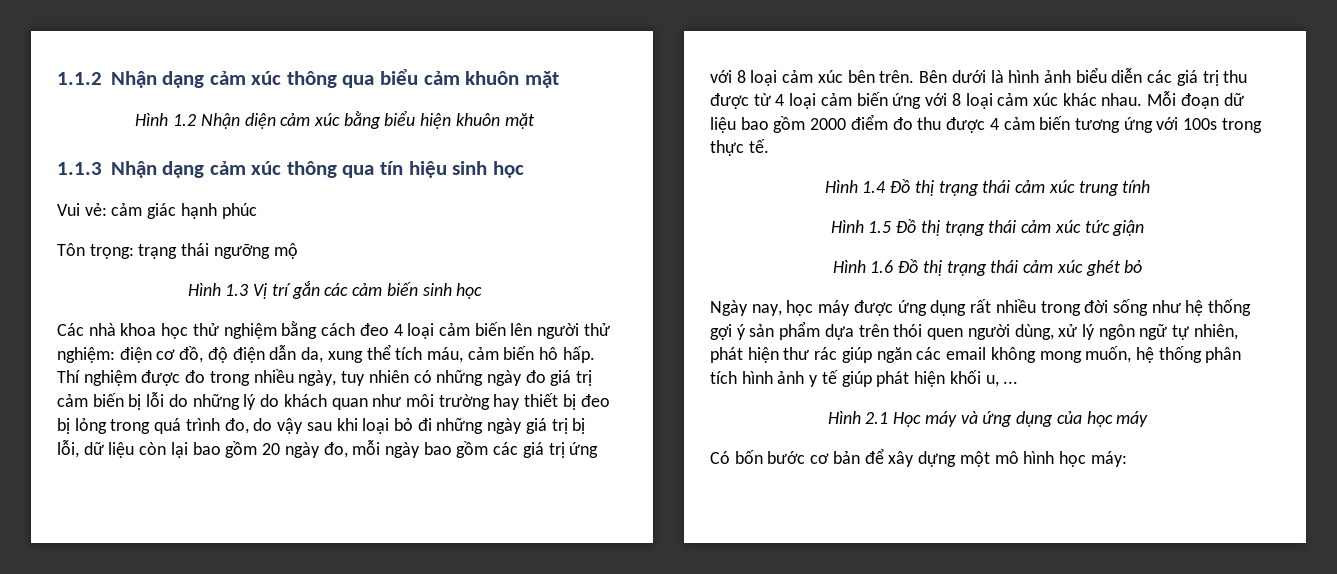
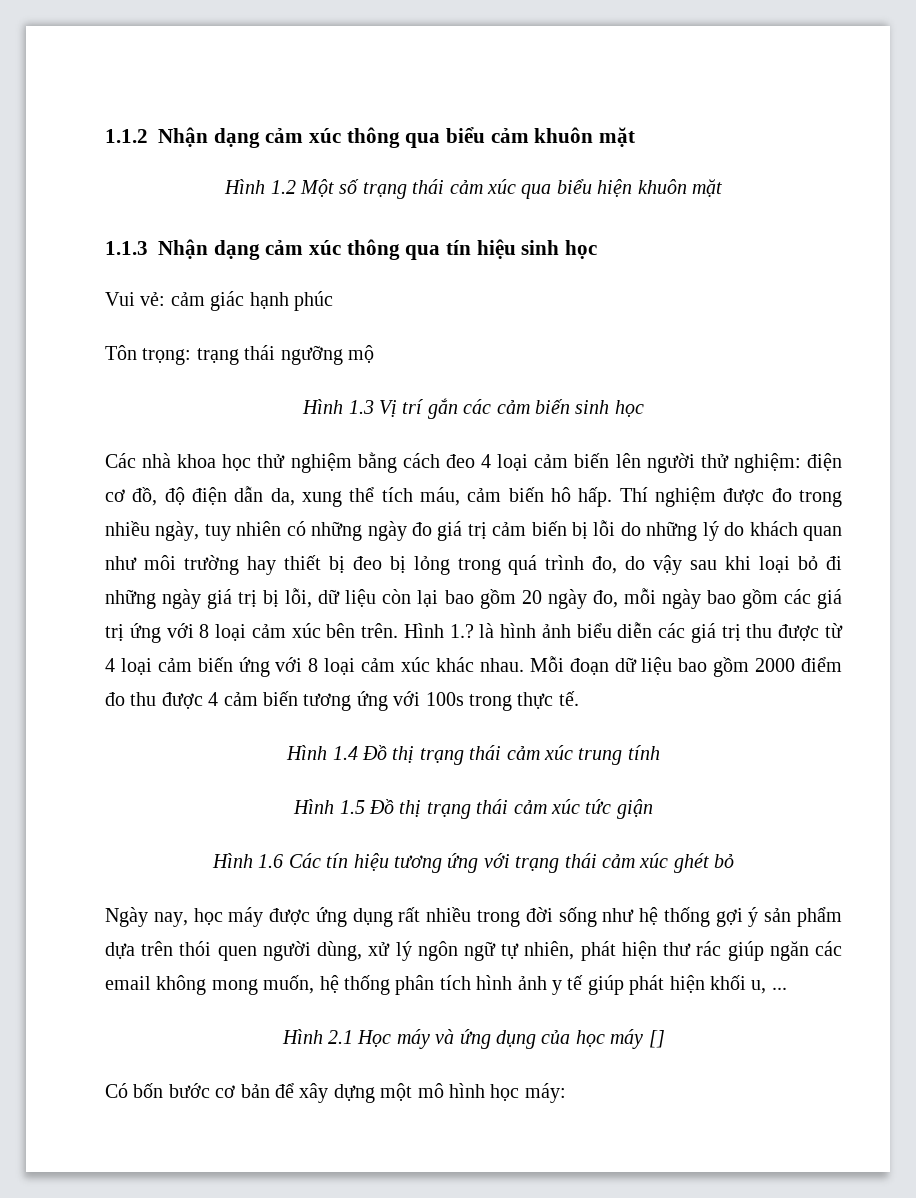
- Hình 1.2 Nhận diện cảm xúc bằng biểu hiện khuôn mặt
+ Hình 1.2 Một số trạng thái cảm xúc qua biểu hiện khuôn mặt
- Bên dưới là hình ảnh biểu diễn các giá trị thu được từ 4 loại cảm biến ứng với 8 loại cảm xúc khác nhau.
+ Hình 1.? là hình ảnh biểu diễn các giá trị thu được từ 4 loại cảm biến ứng với 8 loại cảm xúc khác nhau.
- Hình 1.6 Đồ thị trạng thái cảm xúc ghét bỏ
+ Hình 1.6 Các tín hiệu tương ứng với trạng thái cảm xúc ghét bỏ
- Hình 2.1 Học máy và ứng dụng của học máy
+ Hình 2.1 Học máy và ứng dụng của học máy []

